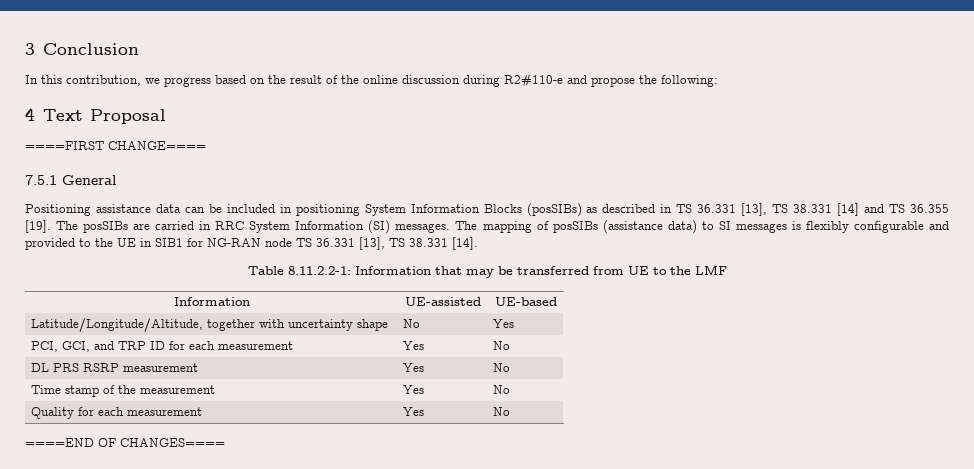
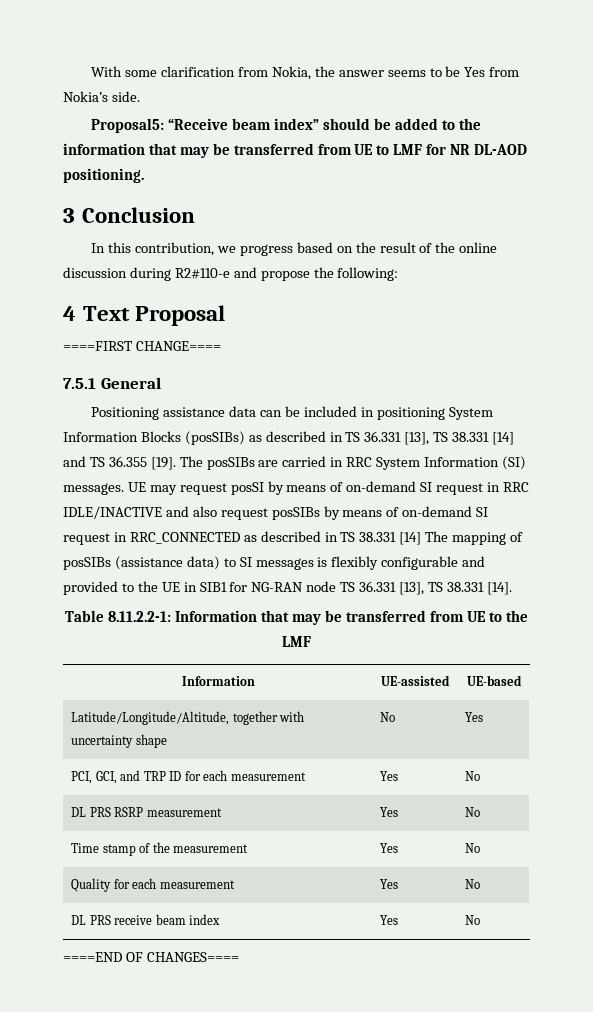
+ With some clarification from Nokia, the answer seems to be Yes from Nokia’s side.
+ Proposal5: “Receive beam index” should be added to the information that may be transferred from UE to LMF for NR DL-AOD positioning.
- The mapping of posSIBs (assistance data) to SI messages is flexibly configurable and provided to the UE in SIB1 for NG-RAN node TS 36.331 [13], TS 38.331 [14].
+ UE may request posSI by means of on-demand SI request in RRC IDLE/INACTIVE and also request posSIBs by means of on-demand SI request in RRC_CONNECTED as described in TS 38.331 [14] The mapping of posSIBs (assistance data) to SI messages is flexibly configurable and provided to the UE in SIB1 for NG-RAN node TS 36.331 [13], TS 38.331 [14].
+ DL PRS receive beam index | Yes | No

